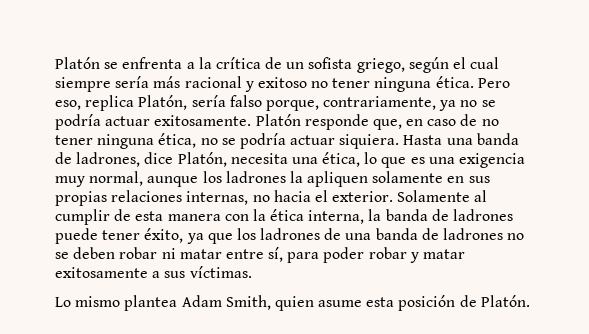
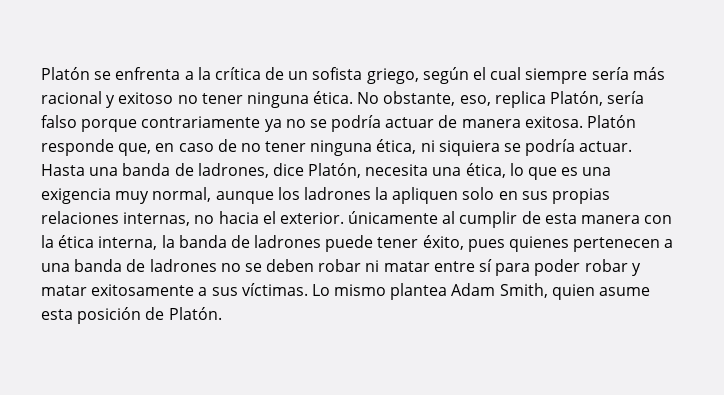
- Pero eso, replica Platón, sería falso porque, contrariamente, ya no se podría actuar exitosamente.
+ No obstante, eso, replica Platón, sería falso porque contrariamente ya no se podría actuar de manera exitosa.
- Platón responde que, en caso de no tener ninguna ética, no se podría actuar siquiera.
+ Platón responde que, en caso de no tener ninguna ética, ni siquiera se podría actuar.
- Hasta una banda de ladrones, dice Platón, necesita una ética, lo que es una exigencia muy normal, aunque los ladrones la apliquen solamente en sus propias relaciones internas, no hacia el exterior. Solamente al cumplir de esta manera con la ética interna, la banda de ladrones puede tener éxito, ya que los ladrones de una banda de ladrones no se deben robar ni matar entre sí, para poder robar y matar exitosamente a sus víctimas.
- Lo mismo plantea Adam Smith, quien asume esta posición de Platón.
+ Hasta una banda de ladrones, dice Platón, necesita una ética, lo que es una exigencia muy normal, aunque los ladrones la apliquen solo en sus propias relaciones internas, no hacia el exterior. únicamente al cumplir de esta manera con la ética interna, la banda de ladrones puede tener éxito, pues quienes pertenecen a una banda de ladrones no se deben robar ni matar entre sí para poder robar y matar exitosamente a sus víctimas. Lo mismo plantea Adam Smith, quien asume esta posición de Platón.

